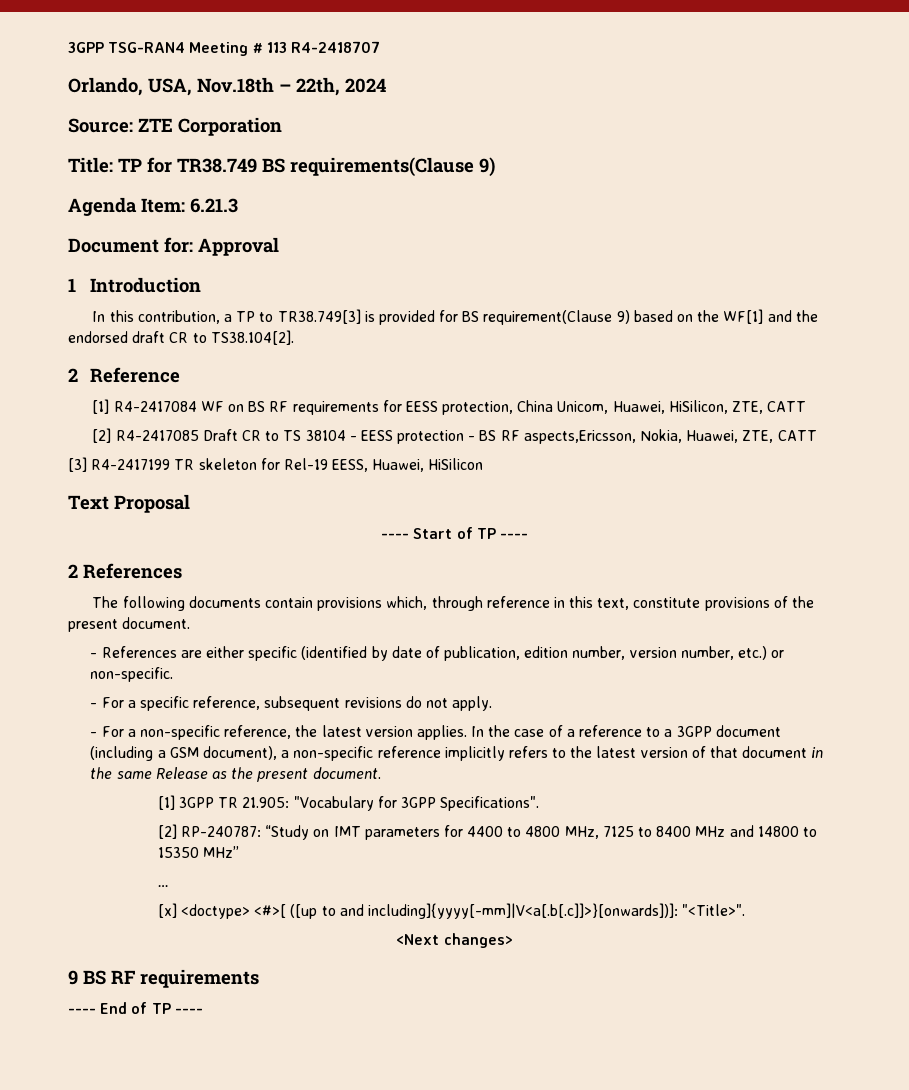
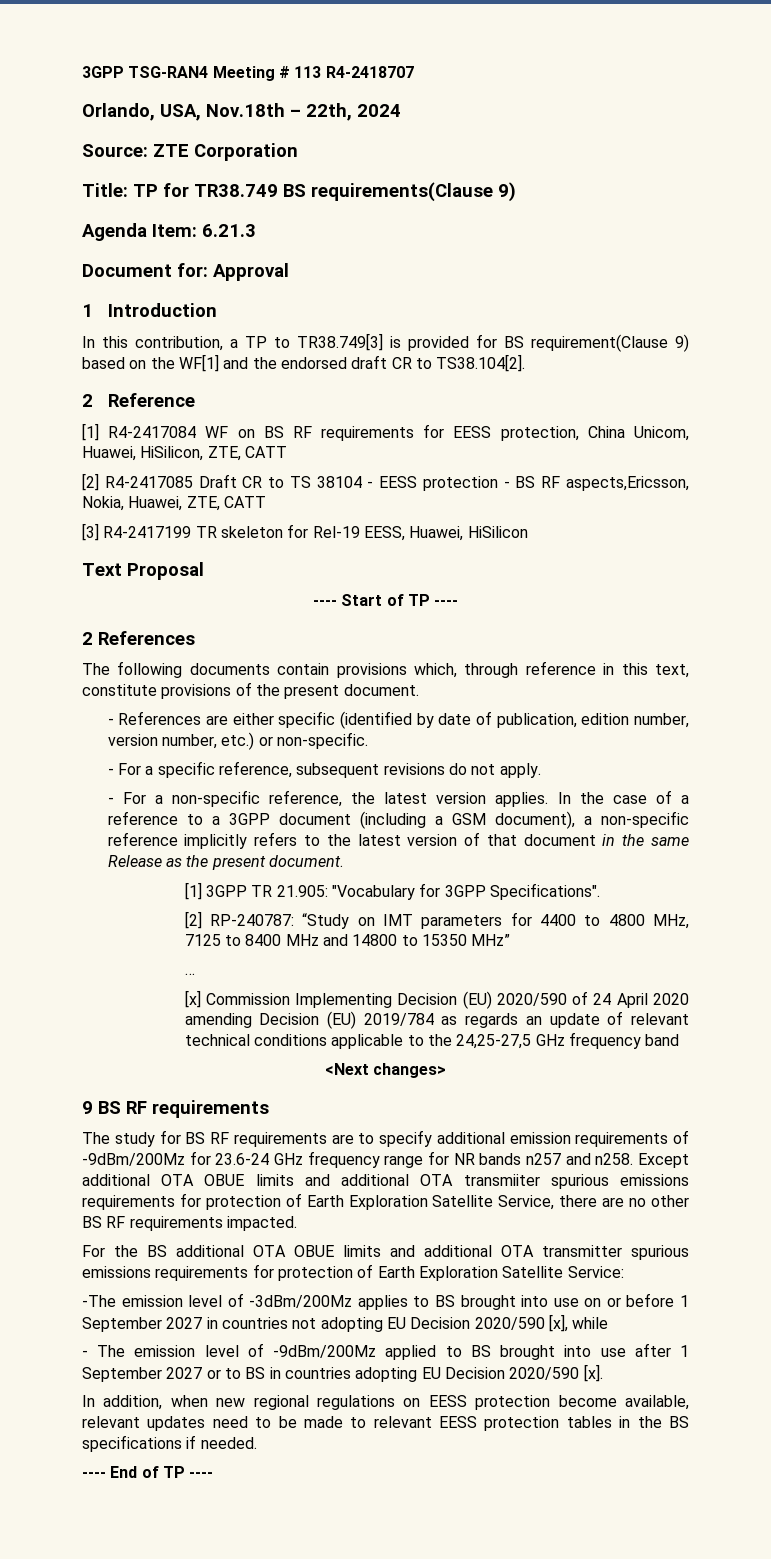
- [x] <doctype> <#>[ ([up to and including]{yyyy[-mm]|V<a[.b[.c]]>}[onwards])]: "<Title>".
+ [x] Commission Implementing Decision (EU) 2020/590 of 24 April 2020 amending Decision (EU) 2019/784 as regards an update of relevant technical conditions applicable to the 24,25-27,5 GHz frequency band
+ The study for BS RF requirements are to specify additional emission requirements of -9dBm/200Mz for 23.6-24 GHz frequency range for NR bands n257 and n258. Except additional OTA OBUE limits and additional OTA transmiiter spurious emissions requirements for protection of Earth Exploration Satellite Service, there are no other BS RF requirements impacted.
+ For the BS additional OTA OBUE limits and additional OTA transmitter spurious emissions requirements for protection of Earth Exploration Satellite Service:
+ -The emission level of -3dBm/200Mz applies to BS brought into use on or before 1 September 2027 in countries not adopting EU Decision 2020/590 [x], while
+ - The emission level of -9dBm/200Mz applied to BS brought into use after 1 September 2027 or to BS in countries adopting EU Decision 2020/590 [x].
+ In addition, when new regional regulations on EESS protection become available, relevant updates need to be made to relevant EESS protection tables in the BS specifications if needed.

